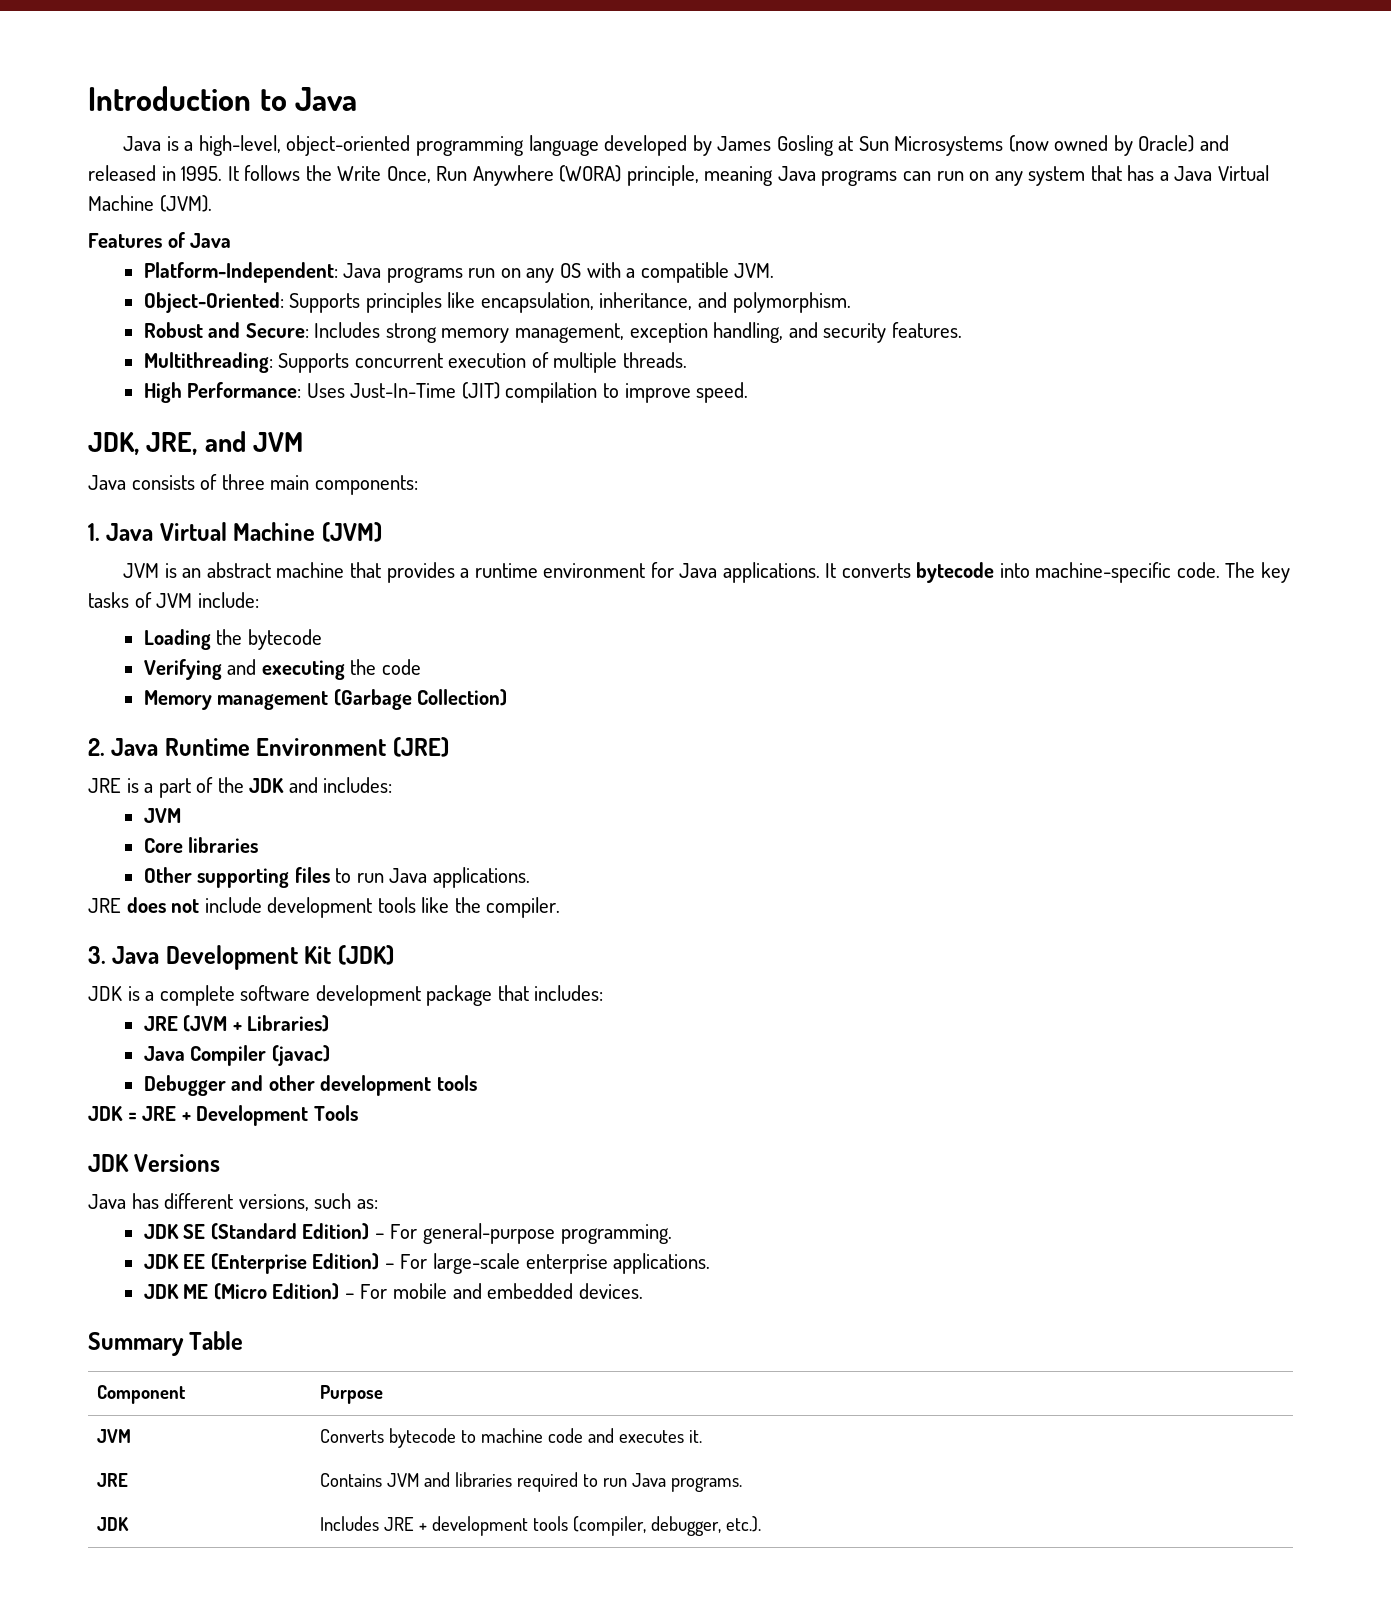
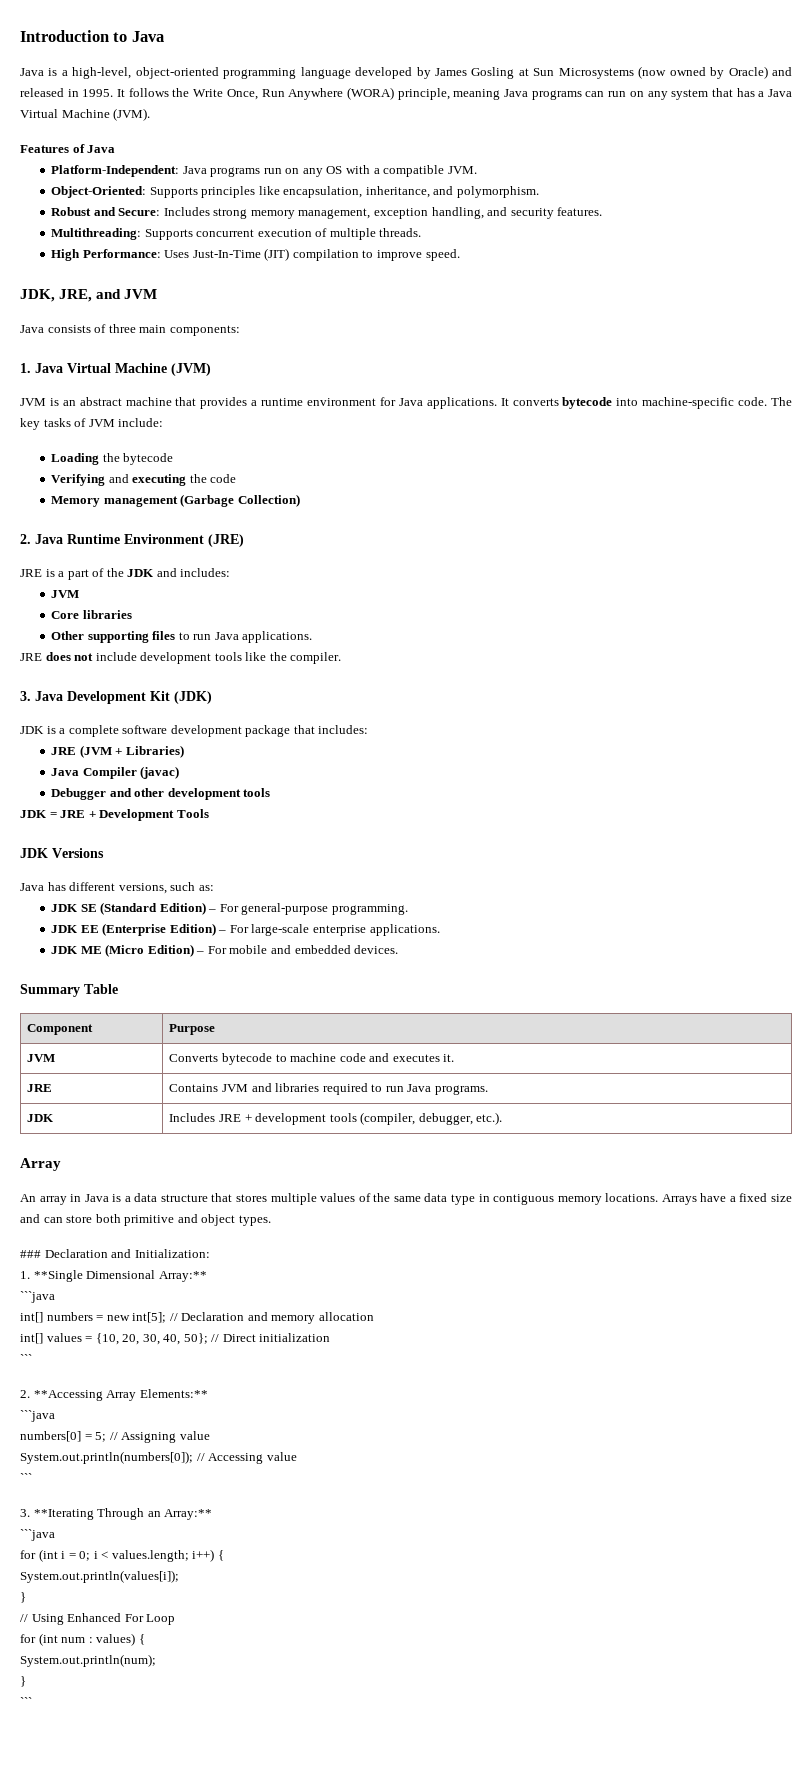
  JDK | Includes JRE + development tools (compiler, debugger, etc.).
+ Array
+ An array in Java is a data structure that stores multiple values of the same data type in contiguous memory locations. Arrays have a fixed size and can store both primitive and object types.
+ ### Declaration and Initialization:
+ 1. **Single Dimensional Array:**
+ ```java
+ int[] numbers = new int[5]; // Declaration and memory allocation
+ int[] values = {10, 20, 30, 40, 50}; // Direct initialization
+ ```
+ 2. **Accessing Array Elements:**
+ ```java
+ numbers[0] = 5; // Assigning value
+ System.out.println(numbers[0]); // Accessing value
+ ```
+ 3. **Iterating Through an Array:**
+ ```java
+ for (int i = 0; i < values.length; i++) {
+ System.out.println(values[i]);
+ }
+ // Using Enhanced For Loop
+ for (int num : values) {
+ System.out.println(num);
+ }
+ ```

